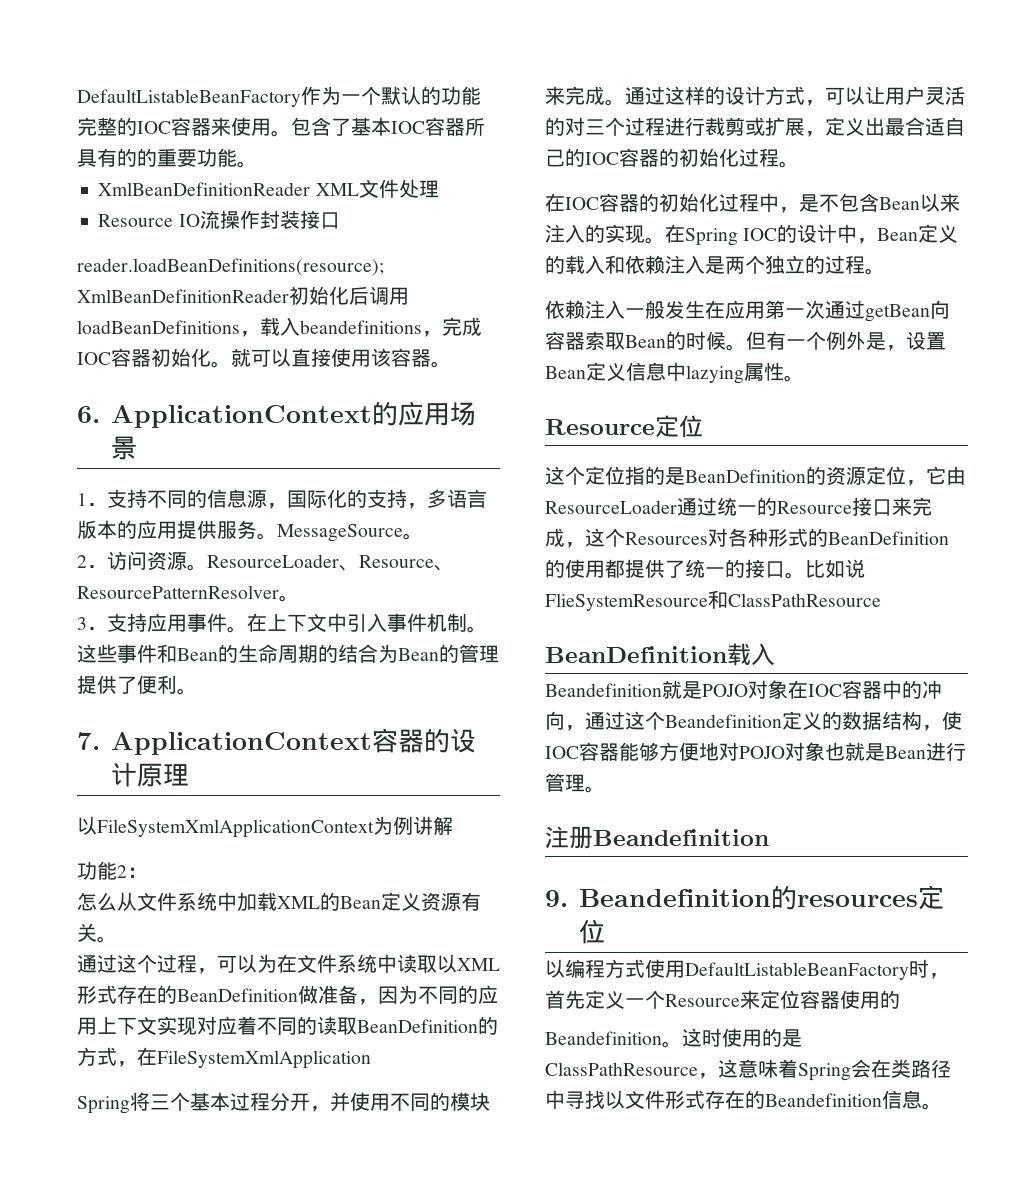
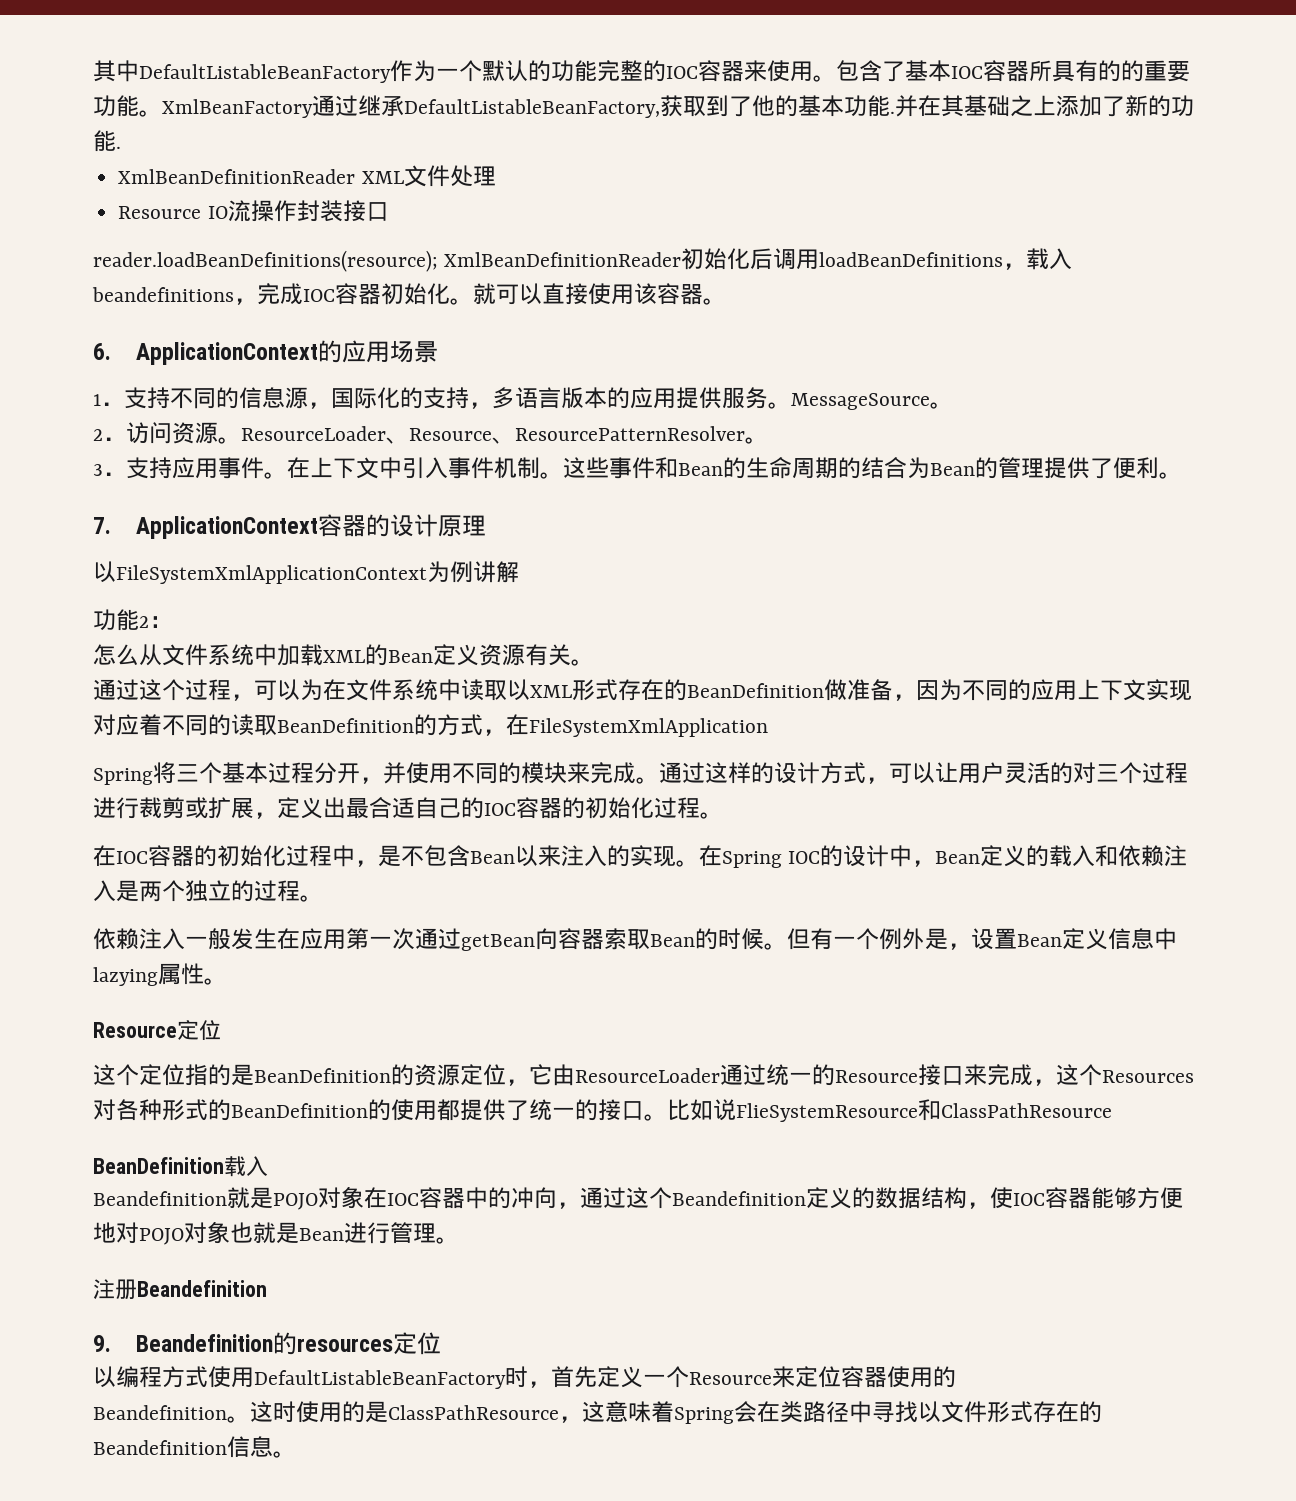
- DefaultListableBeanFactory作为一个默认的功能完整的IOC容器来使用。
+ 其中DefaultListableBeanFactory作为一个默认的功能完整的IOC容器来使用。
+ XmlBeanFactory通过继承DefaultListableBeanFactory,获取到了他的基本功能.并在其基础之上添加了新的功能.

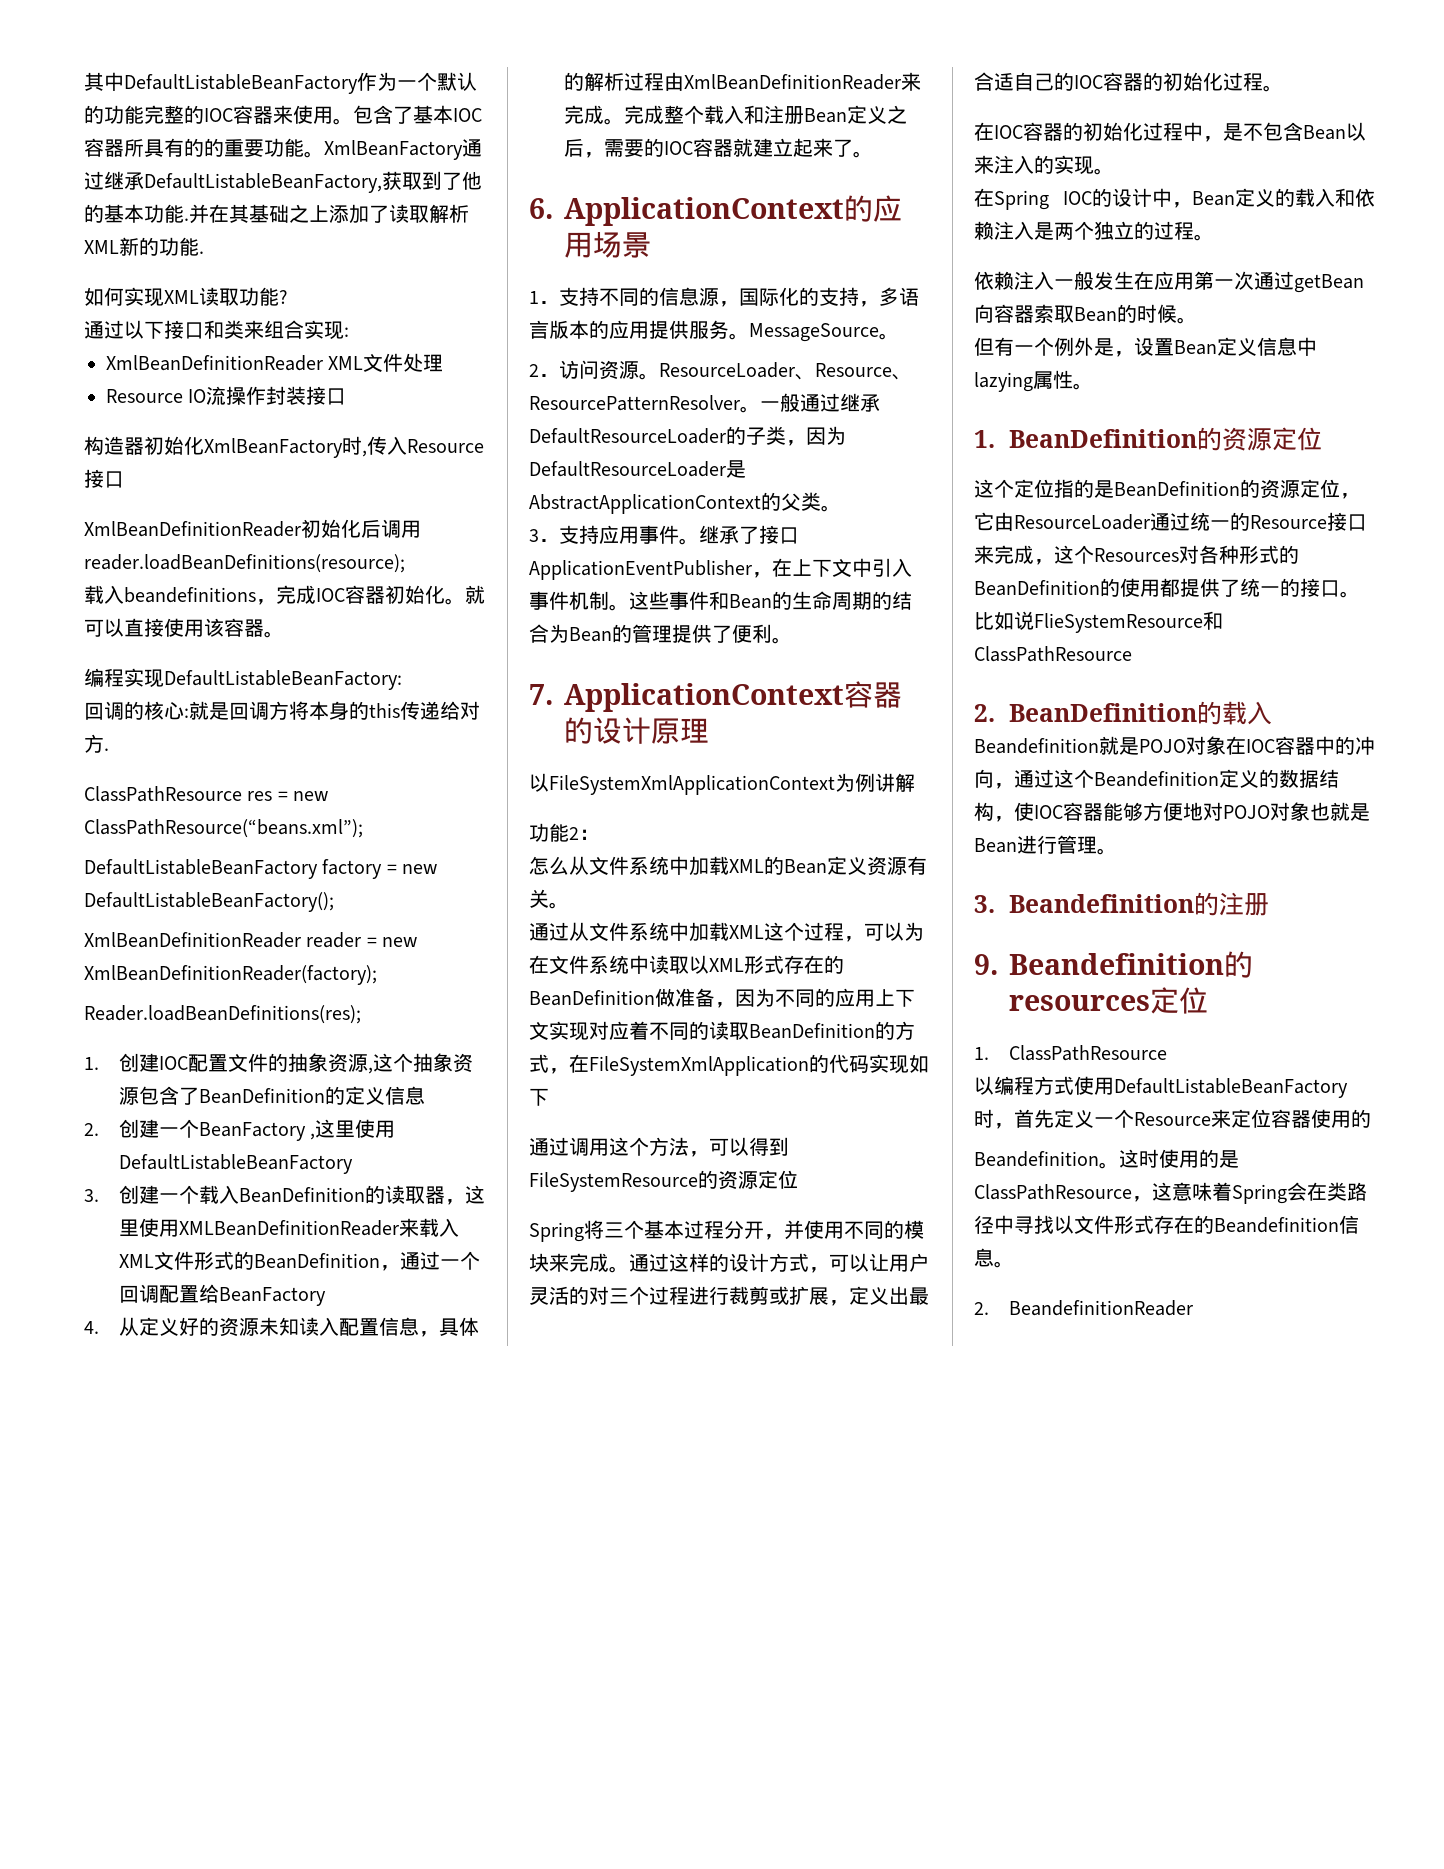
- 并在其基础之上添加了新的功能.
+ 并在其基础之上添加了读取解析XML新的功能.
+ 如何实现XML读取功能?
+ 通过以下接口和类来组合实现:
- reader.loadBeanDefinitions(resource); XmlBeanDefinitionReader初始化后调用loadBeanDefinitions，载入beandefinitions，完成IOC容器初始化。
+ 构造器初始化XmlBeanFactory时,传入Resource接口
+ XmlBeanDefinitionReader初始化后调用reader.loadBeanDefinitions(resource);
+ 载入beandefinitions，完成IOC容器初始化。
+ 编程实现DefaultListableBeanFactory:
+ 回调的核心:就是回调方将本身的this传递给对方.
+ ClassPathResource res = new ClassPathResource(“beans.xml”);
+ DefaultListableBeanFactory factory = new DefaultListableBeanFactory();
+ XmlBeanDefinitionReader reader = new XmlBeanDefinitionReader(factory);
+ Reader.loadBeanDefinitions(res);
+ 1.创建IOC配置文件的抽象资源,这个抽象资源包含了BeanDefinition的定义信息
+ 2.创建一个BeanFactory ,这里使用DefaultListableBeanFactory
+ 3.创建一个载入BeanDefinition的读取器，这里使用XMLBeanDefinitionReader来载入XML文件形式的BeanDefinition，通过一个回调配置给BeanFactory
+ 4.从定义好的资源未知读入配置信息，具体的解析过程由XmlBeanDefinitionReader来完成。完成整个载入和注册Bean定义之后，需要的IOC容器就建立起来了。
+ 一般通过继承DefaultResourceLoader的子类，因为DefaultResourceLoader是AbstractApplicationContext的父类。
- 在上下文中引入事件机制。
+ 继承了接口ApplicationEventPublisher，在上下文中引入事件机制。
- 通过这个过程，可以为在文件系统中读取以XML形式存在的BeanDefinition做准备，因为不同的应用上下文实现对应着不同的读取BeanDefinition的方式，在FileSystemXmlApplication
+ 通过从文件系统中加载XML这个过程，可以为在文件系统中读取以XML形式存在的BeanDefinition做准备，因为不同的应用上下文实现对应着不同的读取BeanDefinition的方式，在FileSystemXmlApplication的代码实现如下
+ 通过调用这个方法，可以得到FileSystemResource的资源定位
- 在IOC容器的初始化过程中，是不包含Bean以来注入的实现。在Spring IOC的设计中，Bean定义的载入和依赖注入是两个独立的过程。
+ 在IOC容器的初始化过程中，是不包含Bean以来注入的实现。
+ 在Spring IOC的设计中，Bean定义的载入和依赖注入是两个独立的过程。
- 依赖注入一般发生在应用第一次通过getBean向容器索取Bean的时候。但有一个例外是，设置Bean定义信息中lazying属性。
+ 依赖注入一般发生在应用第一次通过getBean向容器索取Bean的时候。
+ 但有一个例外是，设置Bean定义信息中lazying属性。
- Resource定位
+ 1. BeanDefinition的资源定位
- BeanDefinition载入
+ 2. BeanDefinition的载入
- 注册Beandefinition
+ 3. Beandefinition的注册
+ 1. ClassPathResource
+ 2. BeandefinitionReader

